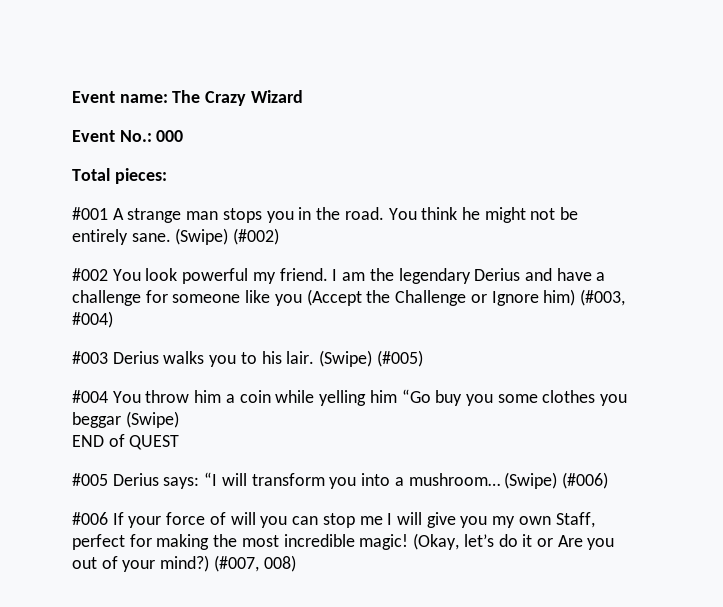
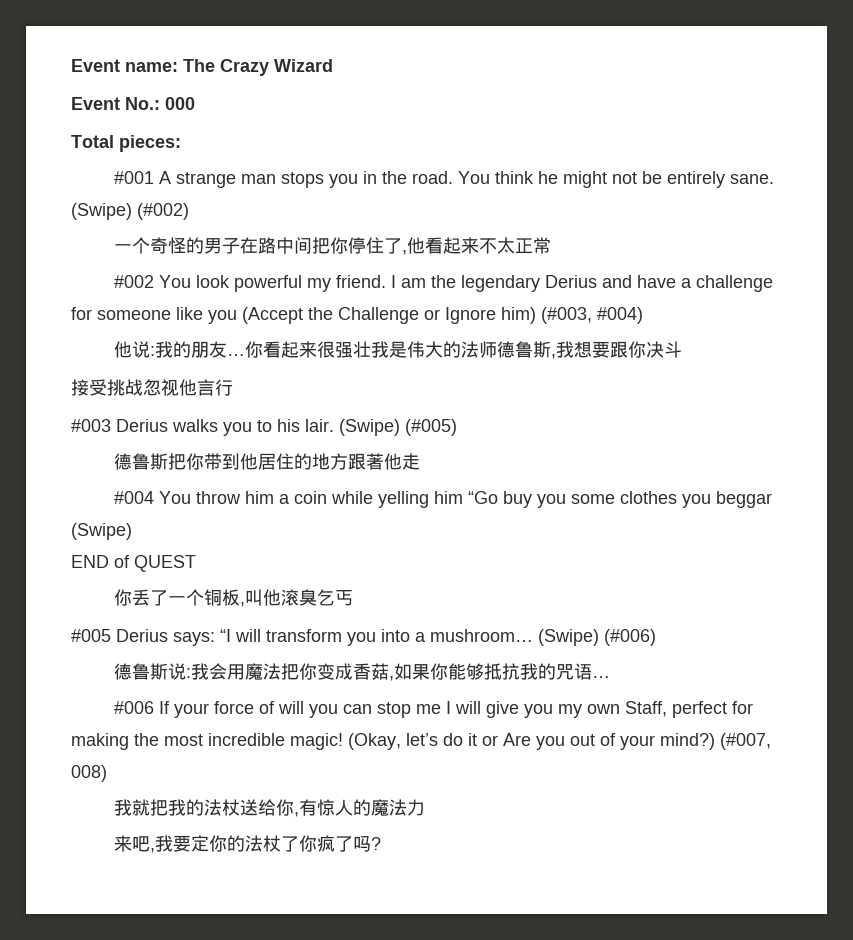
+ 一个奇怪的男子在路中间把你停住了,他看起来不太正常
+ 他说:我的朋友…你看起来很强壮我是伟大的法师德鲁斯,我想要跟你决斗
+ 接受挑战忽视他言行
+ 德鲁斯把你带到他居住的地方跟著他走
+ 你丢了一个铜板,叫他滚臭乞丐
+ 德鲁斯说:我会用魔法把你变成香菇,如果你能够抵抗我的咒语…
+ 我就把我的法杖送给你,有惊人的魔法力
+ 来吧,我要定你的法杖了你疯了吗?

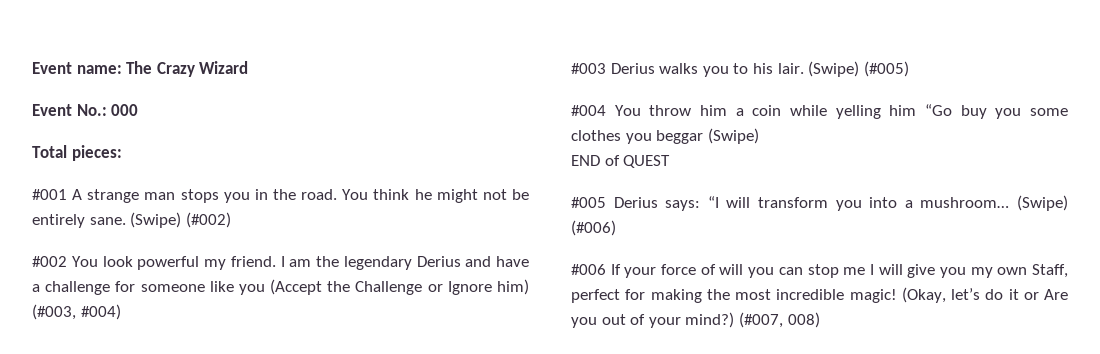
- 一个奇怪的男子在路中间把你停住了,他看起来不太正常
- 他说:我的朋友…你看起来很强壮我是伟大的法师德鲁斯,我想要跟你决斗
- 接受挑战忽视他言行
- 德鲁斯把你带到他居住的地方跟著他走
- 你丢了一个铜板,叫他滚臭乞丐
- 德鲁斯说:我会用魔法把你变成香菇,如果你能够抵抗我的咒语…
- 我就把我的法杖送给你,有惊人的魔法力
- 来吧,我要定你的法杖了你疯了吗?

